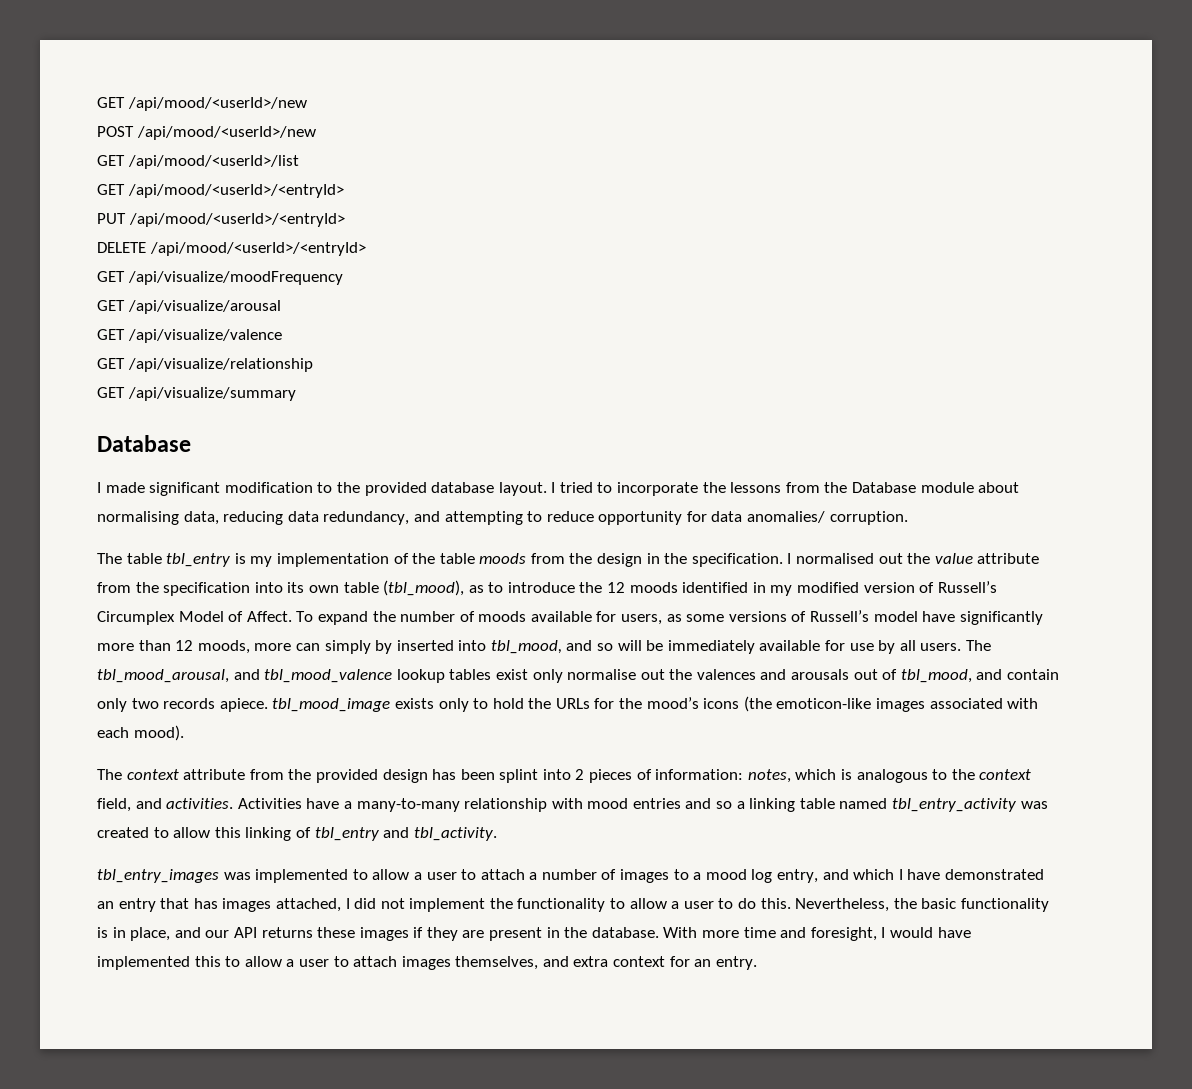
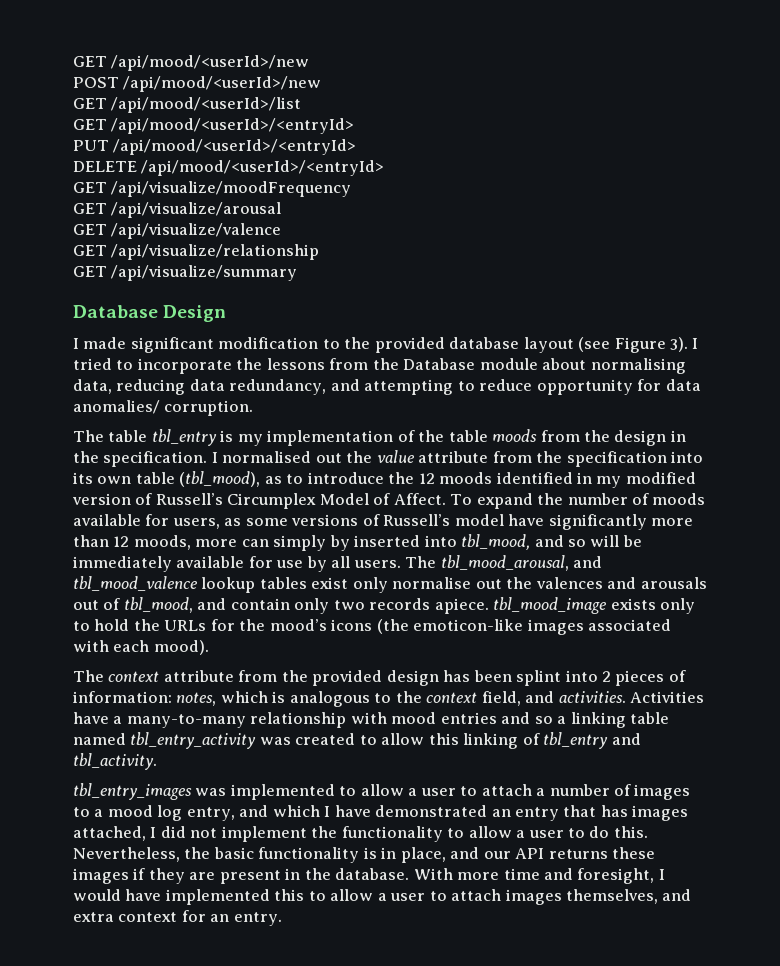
  GET /api/visualize/summary
- Database
+ Database Design
- I made significant modification to the provided database layout.
+ I made significant modification to the provided database layout (see Figure 3).

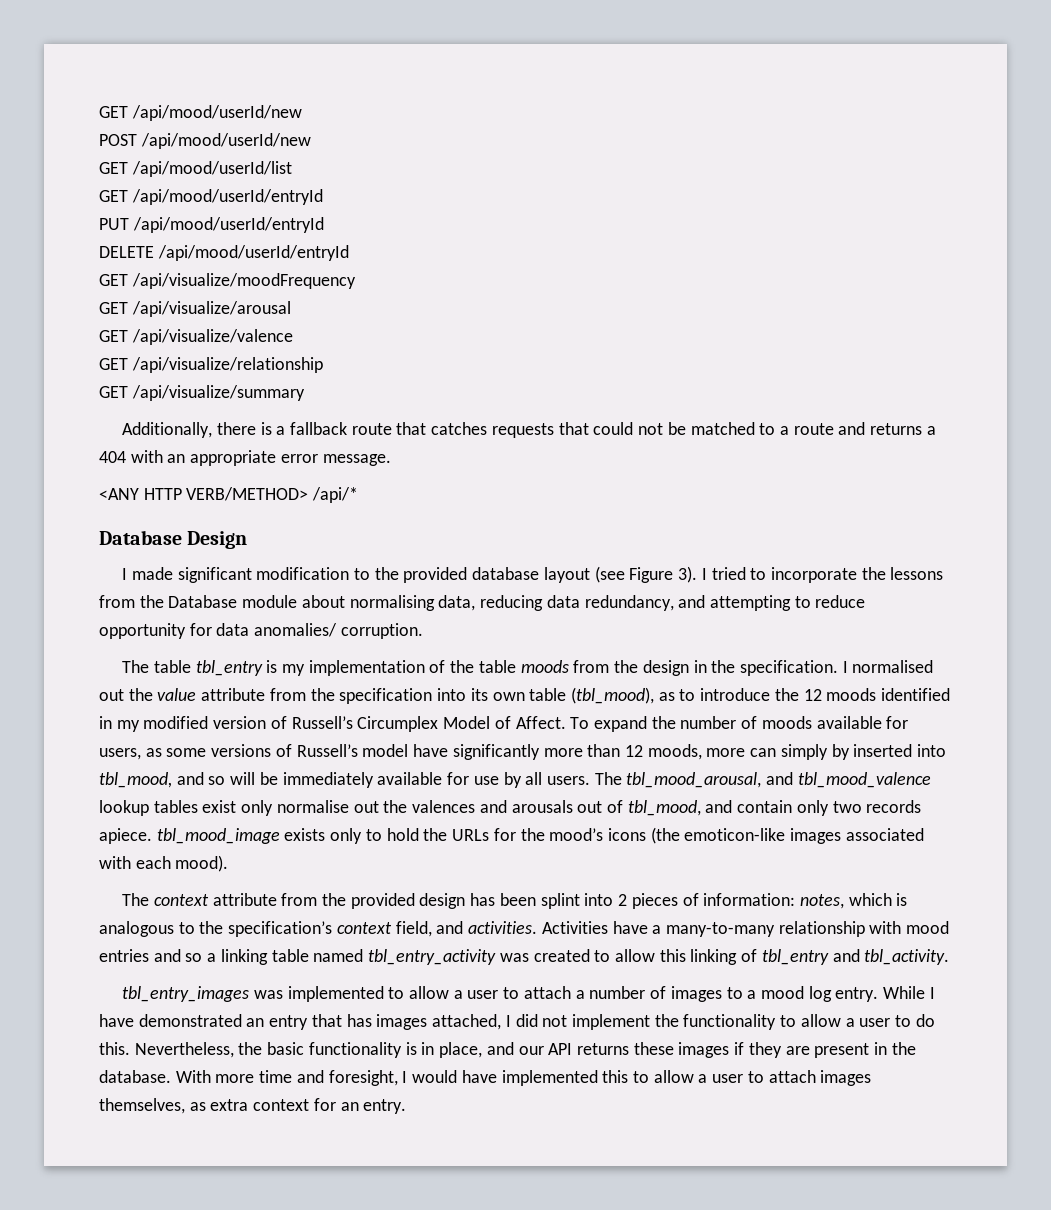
- GET /api/mood/<userId>/new
+ GET /api/mood/userId/new
- POST /api/mood/<userId>/new
- GET /api/mood/<userId>/list
- GET /api/mood/<userId>/<entryId>
+ POST /api/mood/userId/new
+ GET /api/mood/userId/list
+ GET /api/mood/userId/entryId
- PUT /api/mood/<userId>/<entryId>
+ PUT /api/mood/userId/entryId
- DELETE /api/mood/<userId>/<entryId>
+ DELETE /api/mood/userId/entryId
+ Additionally, there is a fallback route that catches requests that could not be matched to a route and returns a 404 with an appropriate error message.
+ <ANY HTTP VERB/METHOD> /api/*
- The context attribute from the provided design has been splint into 2 pieces of information: notes, which is analogous to the context field, and activities.
+ The context attribute from the provided design has been splint into 2 pieces of information: notes, which is analogous to the specification’s context field, and activities.
- tbl_entry_images was implemented to allow a user to attach a number of images to a mood log entry, and which I have demonstrated an entry that has images attached, I did not implement the functionality to allow a user to do this.
+ tbl_entry_images was implemented to allow a user to attach a number of images to a mood log entry. While I have demonstrated an entry that has images attached, I did not implement the functionality to allow a user to do this.
- With more time and foresight, I would have implemented this to allow a user to attach images themselves, and extra context for an entry.
+ With more time and foresight, I would have implemented this to allow a user to attach images themselves, as extra context for an entry.

